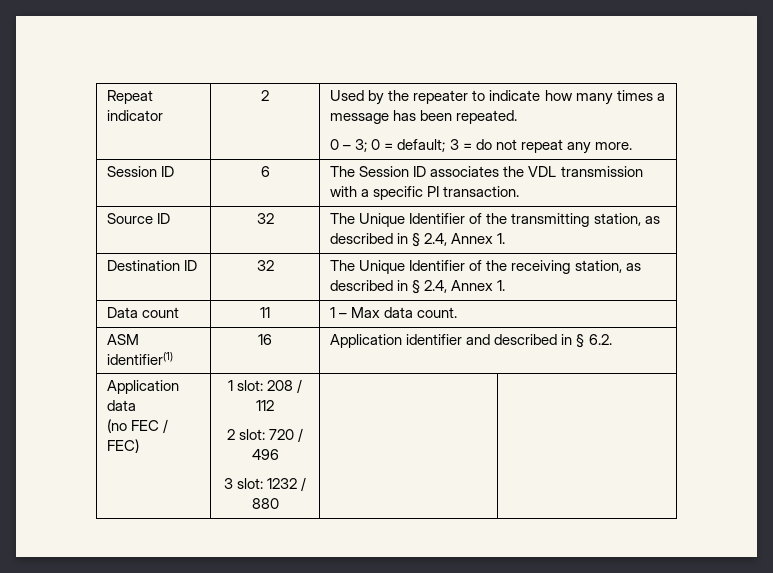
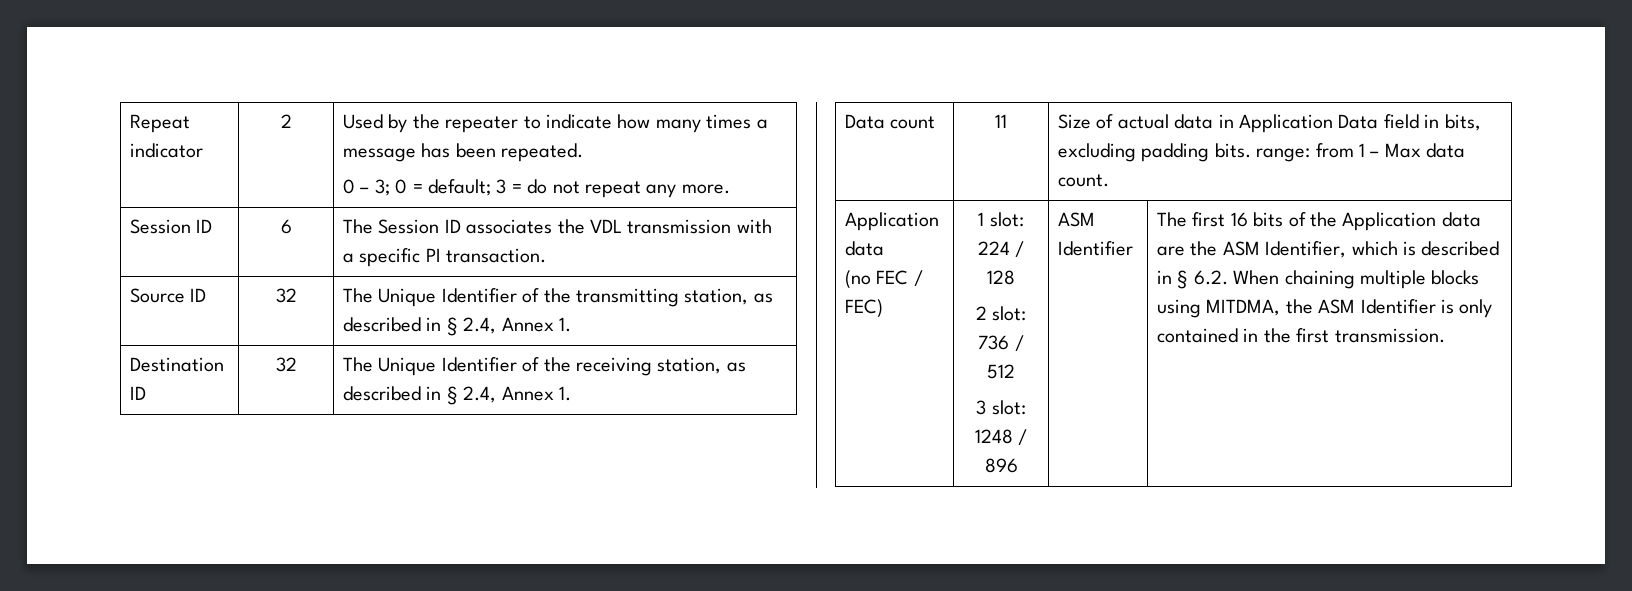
- Data count | 11 | 1 – Max data count.
+ Data count | 11 | Size of actual data in Application Data field in bits, excluding padding bits. range: from 1 – Max data count.
- ASM identifier(1) | 16 | Application identifier and described in § 6.2.
- 1 slot: 208 / 112
+ 1 slot: 224 / 128
- 2 slot: 720 / 496
+ 2 slot: 736 / 512
- 3 slot: 1232 / 880
+ 3 slot: 1248 / 896 | ASM Identifier | The first 16 bits of the Application data are the ASM Identifier, which is described in § 6.2. When chaining multiple blocks using MITDMA, the ASM Identifier is only contained in the first transmission.

